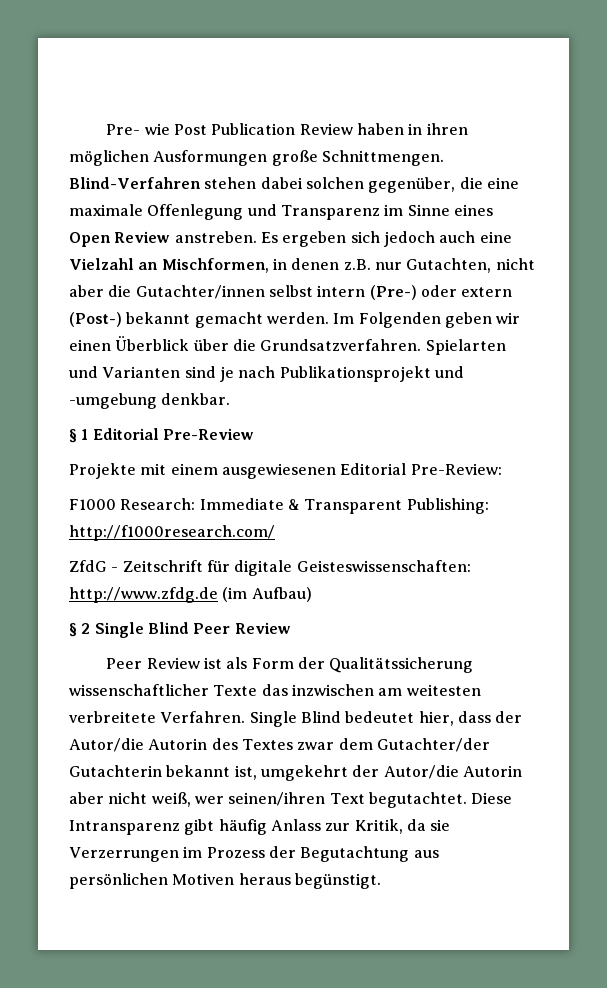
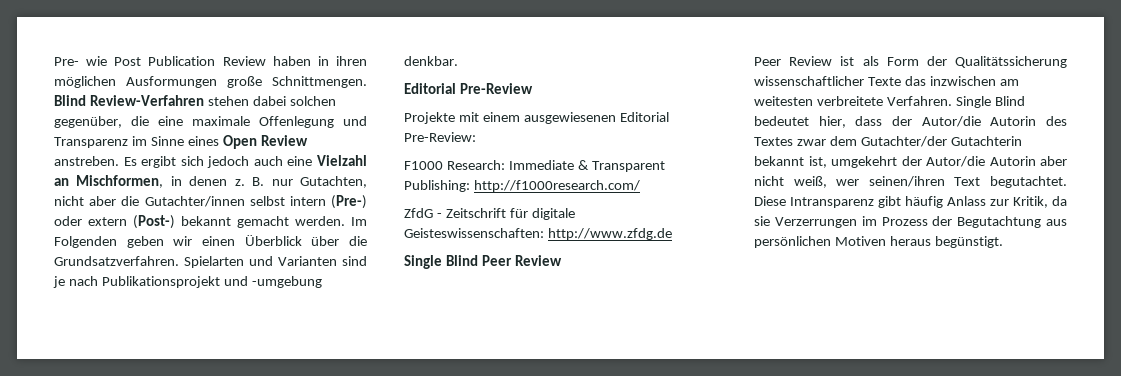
- Blind-Verfahren stehen dabei solchen gegenüber, die eine maximale Offenlegung und Transparenz im Sinne eines Open Review anstreben.
+ Blind Review-Verfahren stehen dabei solchen gegenüber, die eine maximale Offenlegung und Transparenz im Sinne eines Open Review anstreben.
- Es ergeben sich jedoch auch eine Vielzahl an Mischformen, in denen z.B. nur Gutachten, nicht aber die Gutachter/innen selbst intern (Pre-) oder extern (Post-) bekannt gemacht werden.
+ Es ergibt sich jedoch auch eine Vielzahl an Mischformen, in denen z. B. nur Gutachten, nicht aber die Gutachter/innen selbst intern (Pre-) oder extern (Post-) bekannt gemacht werden.
- § 1 Editorial Pre-Review
+ Editorial Pre-Review
- ZfdG - Zeitschrift für digitale Geisteswissenschaften: http://www.zfdg.de (im Aufbau)
- § 2 Single Blind Peer Review
+ ZfdG - Zeitschrift für digitale Geisteswissenschaften: http://www.zfdg.de
+ Single Blind Peer Review

